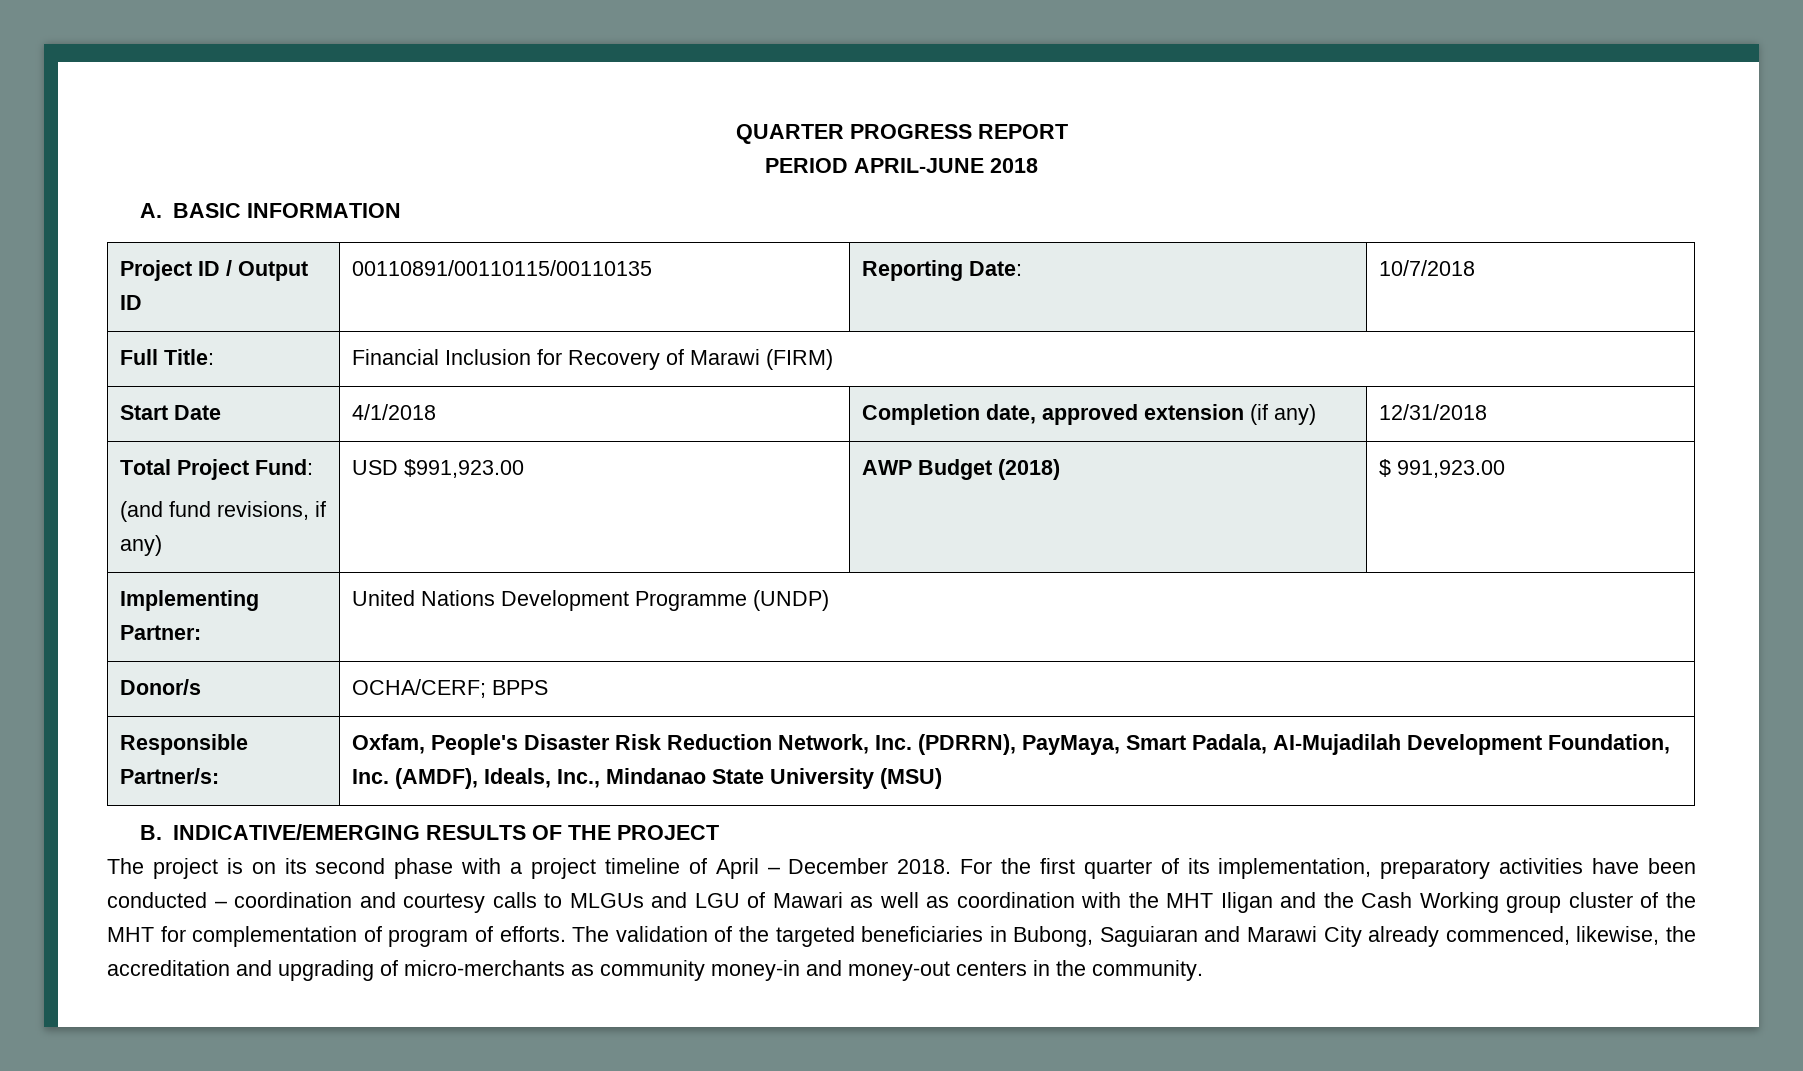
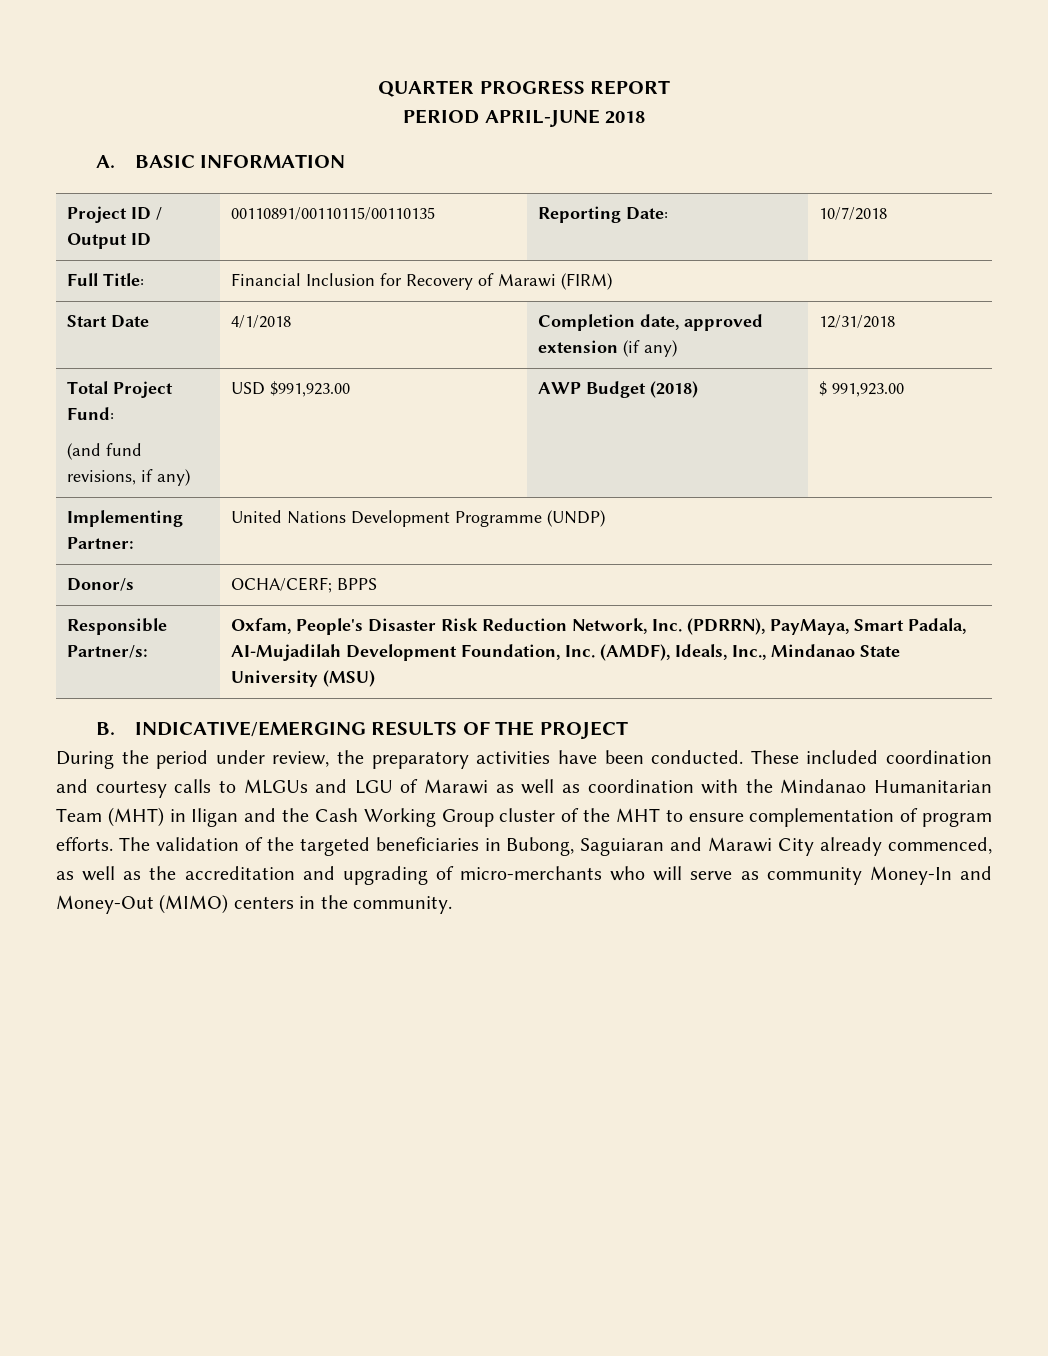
- The project is on its second phase with a project timeline of April – December 2018. For the first quarter of its implementation, preparatory activities have been conducted – coordination and courtesy calls to MLGUs and LGU of Mawari as well as coordination with the MHT Iligan and the Cash Working group cluster of the MHT for complementation of program of efforts.
+ During the period under review, the preparatory activities have been conducted. These included coordination and courtesy calls to MLGUs and LGU of Marawi as well as coordination with the Mindanao Humanitarian Team (MHT) in Iligan and the Cash Working Group cluster of the MHT to ensure complementation of program efforts.
- The validation of the targeted beneficiaries in Bubong, Saguiaran and Marawi City already commenced, likewise, the accreditation and upgrading of micro-merchants as community money-in and money-out centers in the community.
+ The validation of the targeted beneficiaries in Bubong, Saguiaran and Marawi City already commenced, as well as the accreditation and upgrading of micro-merchants who will serve as community Money-In and Money-Out (MIMO) centers in the community.

